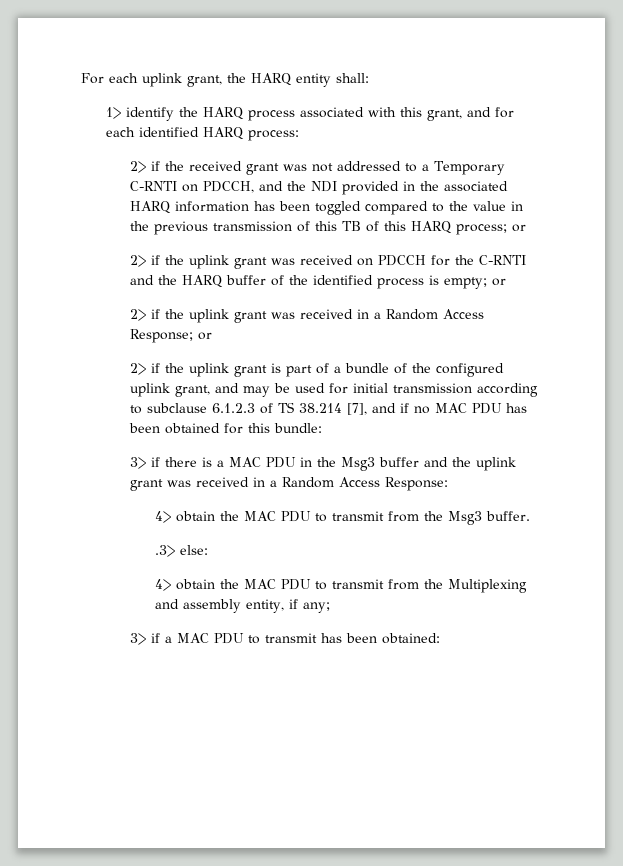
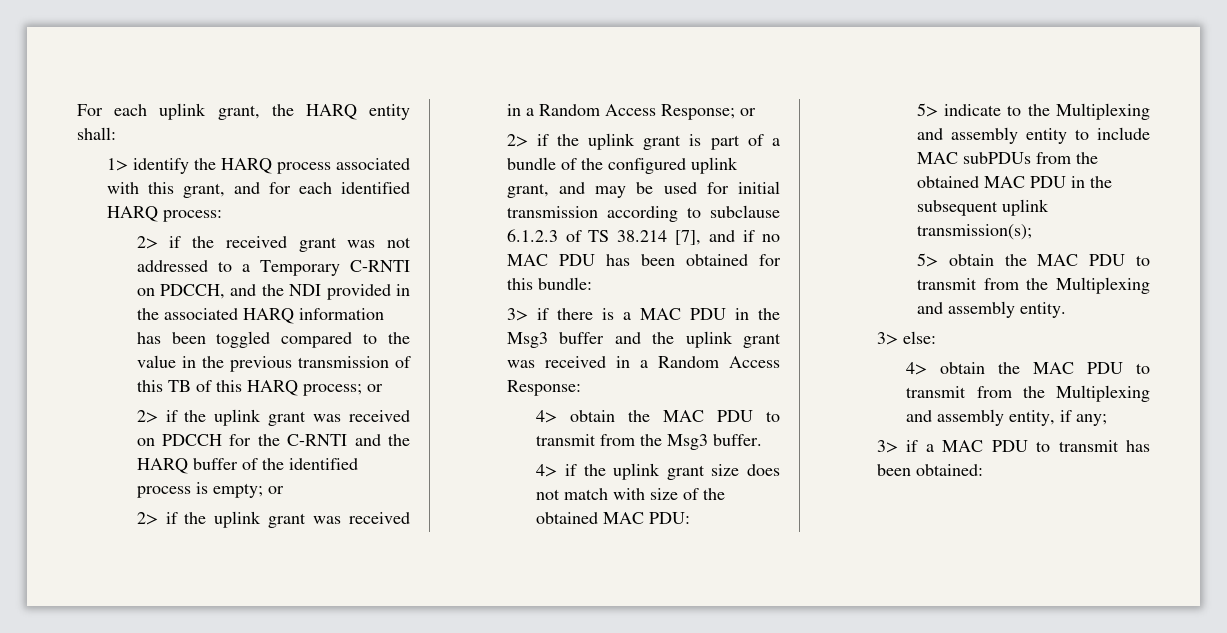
- .3> else:
+ 4> if the uplink grant size does not match with size of the obtained MAC PDU:
+ 5> indicate to the Multiplexing and assembly entity to include MAC subPDUs from the obtained MAC PDU in the subsequent uplink transmission(s);
+ 5> obtain the MAC PDU to transmit from the Multiplexing and assembly entity.
+ 3> else:

